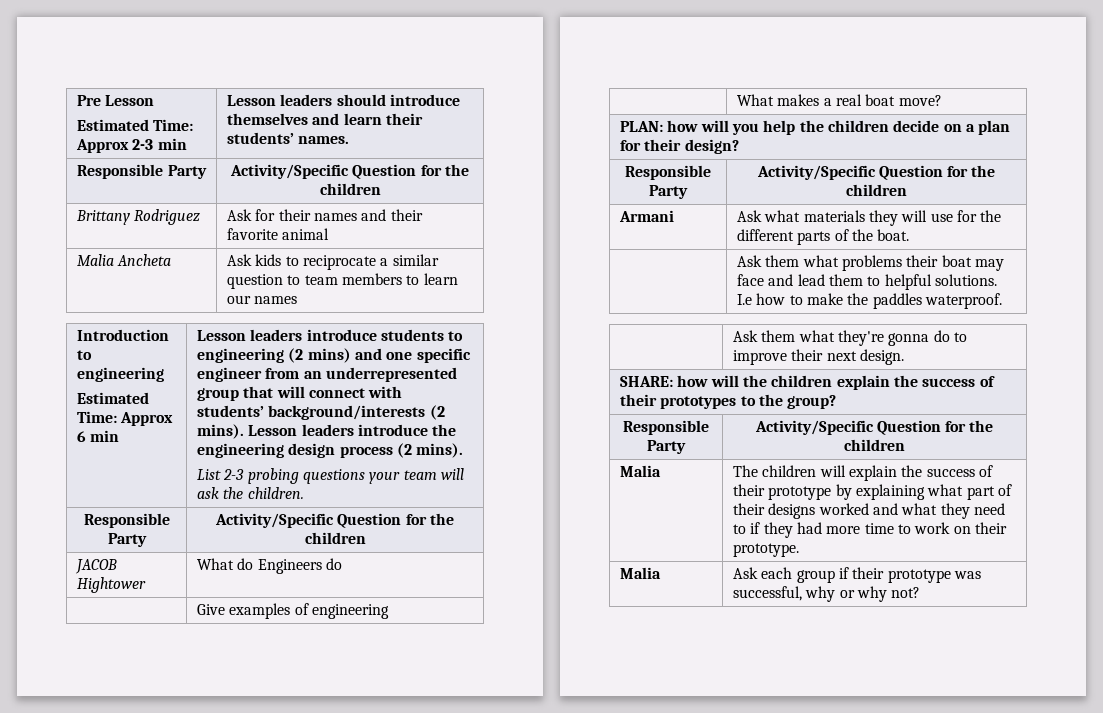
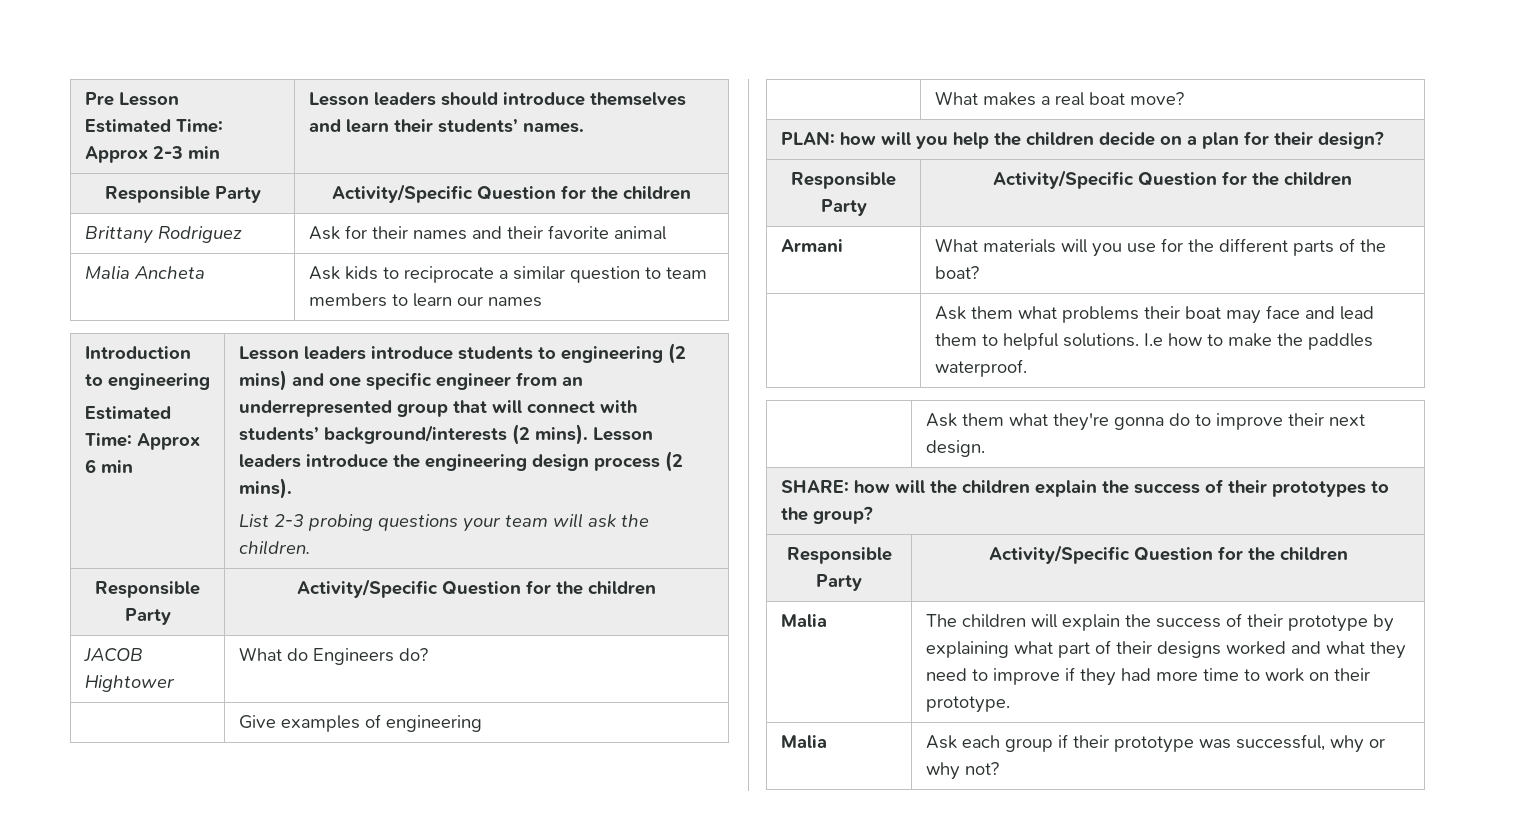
- JACOB Hightower | What do Engineers do
+ JACOB Hightower | What do Engineers do?
- Armani | Ask what materials they will use for the different parts of the boat.
+ Armani | What materials will you use for the different parts of the boat?
- Malia | The children will explain the success of their prototype by explaining what part of their designs worked and what they need to if they had more time to work on their prototype.
+ Malia | The children will explain the success of their prototype by explaining what part of their designs worked and what they need to improve if they had more time to work on their prototype.

